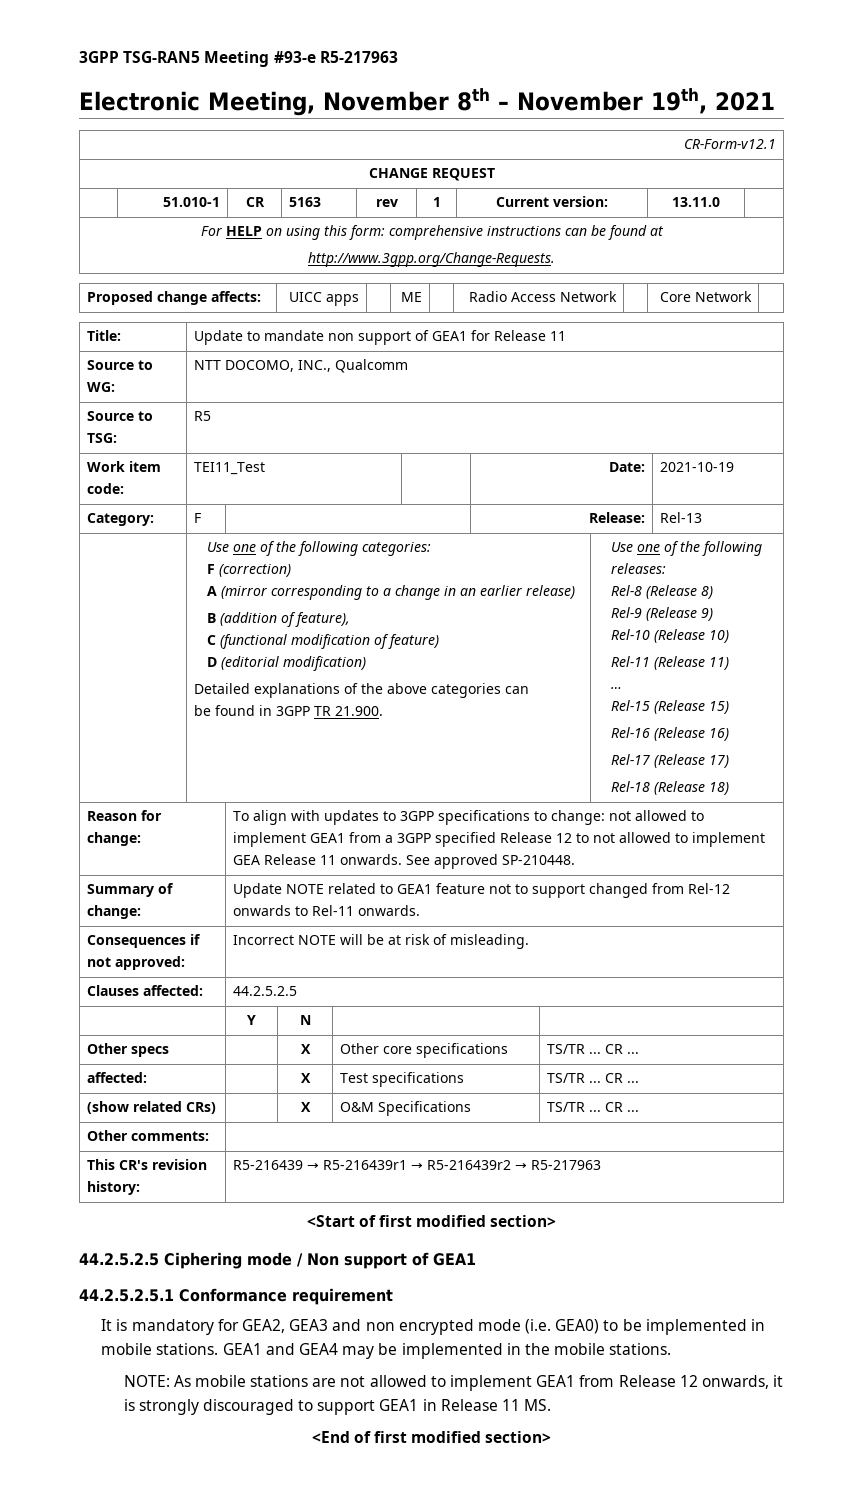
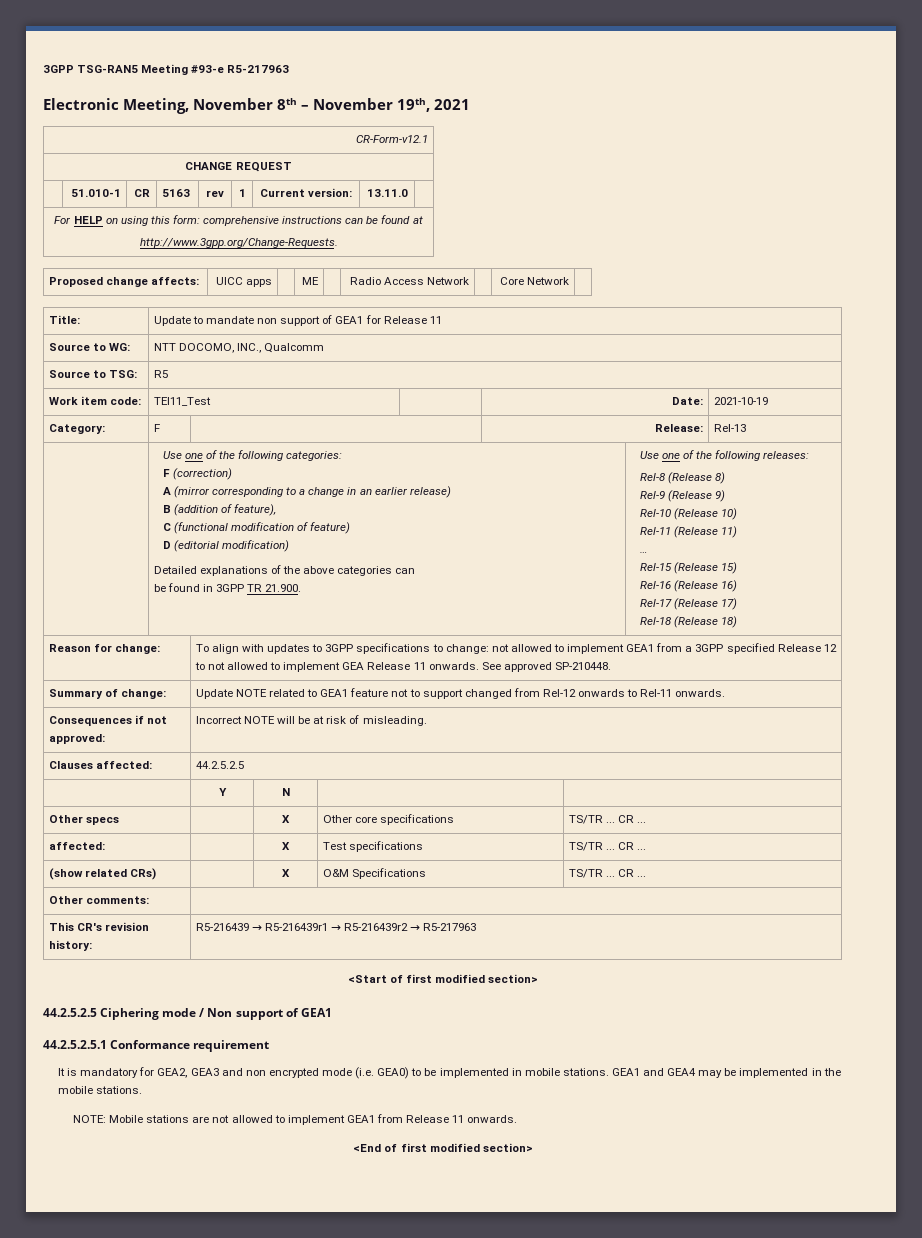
- NOTE: As mobile stations are not allowed to implement GEA1 from Release 12 onwards, it is strongly discouraged to support GEA1 in Release 11 MS.
+ NOTE: Mobile stations are not allowed to implement GEA1 from Release 11 onwards.

